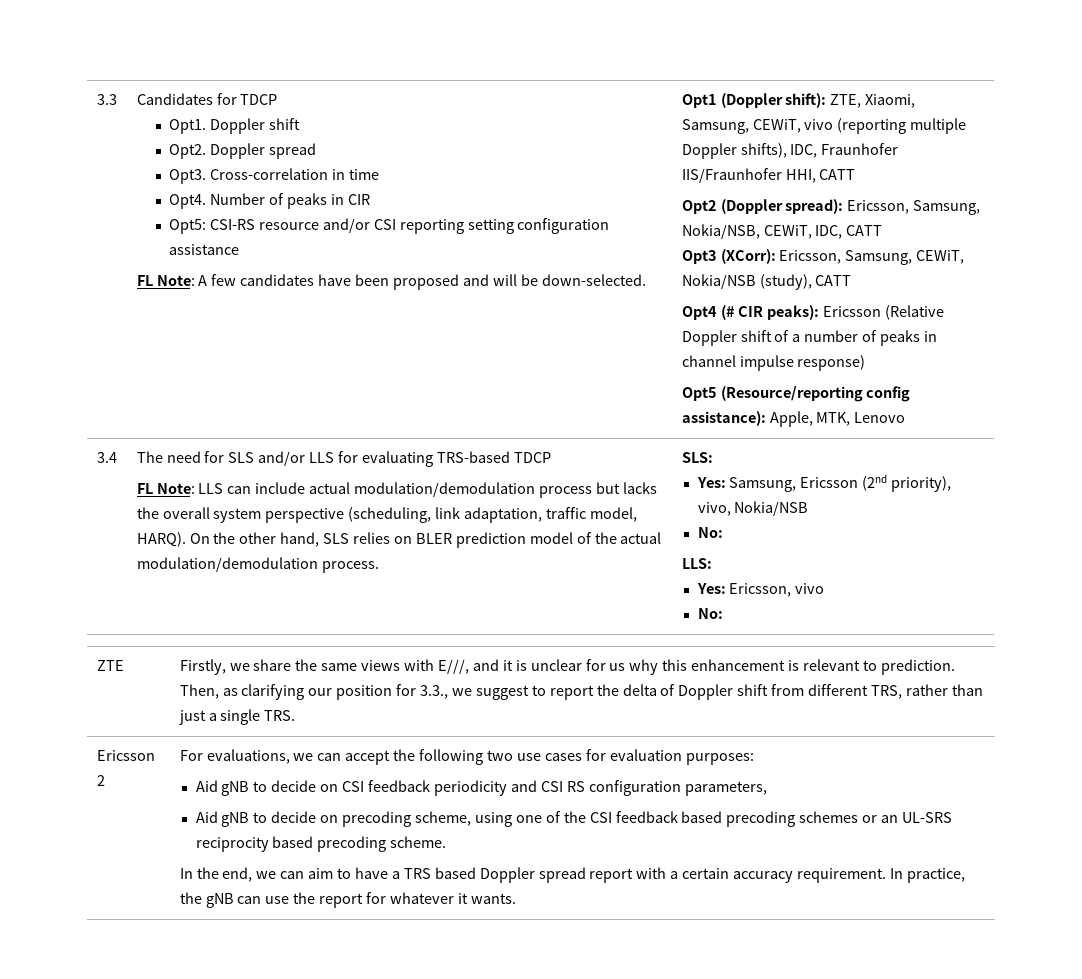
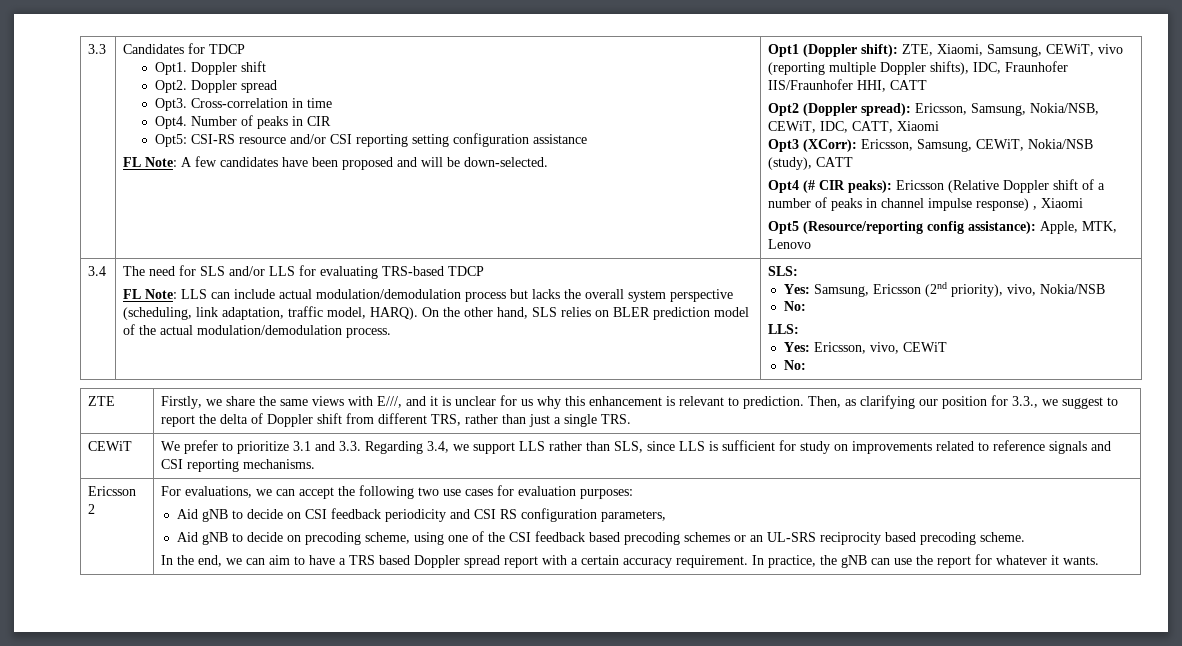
- Opt2 (Doppler spread): Ericsson, Samsung, Nokia/NSB, CEWiT, IDC, CATT
+ Opt2 (Doppler spread): Ericsson, Samsung, Nokia/NSB, CEWiT, IDC, CATT, Xiaomi
- Opt4 (# CIR peaks): Ericsson (Relative Doppler shift of a number of peaks in channel impulse response)
+ Opt4 (# CIR peaks): Ericsson (Relative Doppler shift of a number of peaks in channel impulse response) , Xiaomi
- Yes: Ericsson, vivo
+ Yes: Ericsson, vivo, CEWiT
+ CEWiT | We prefer to prioritize 3.1 and 3.3. Regarding 3.4, we support LLS rather than SLS, since LLS is sufficient for study on improvements related to reference signals and CSI reporting mechanisms.

